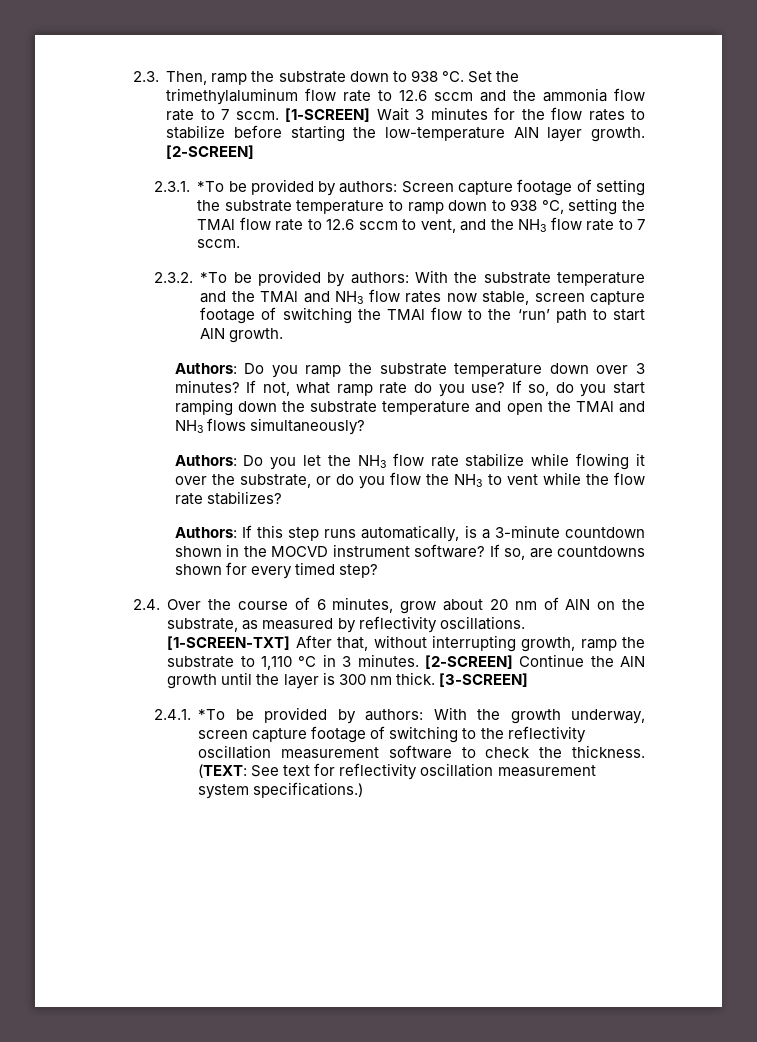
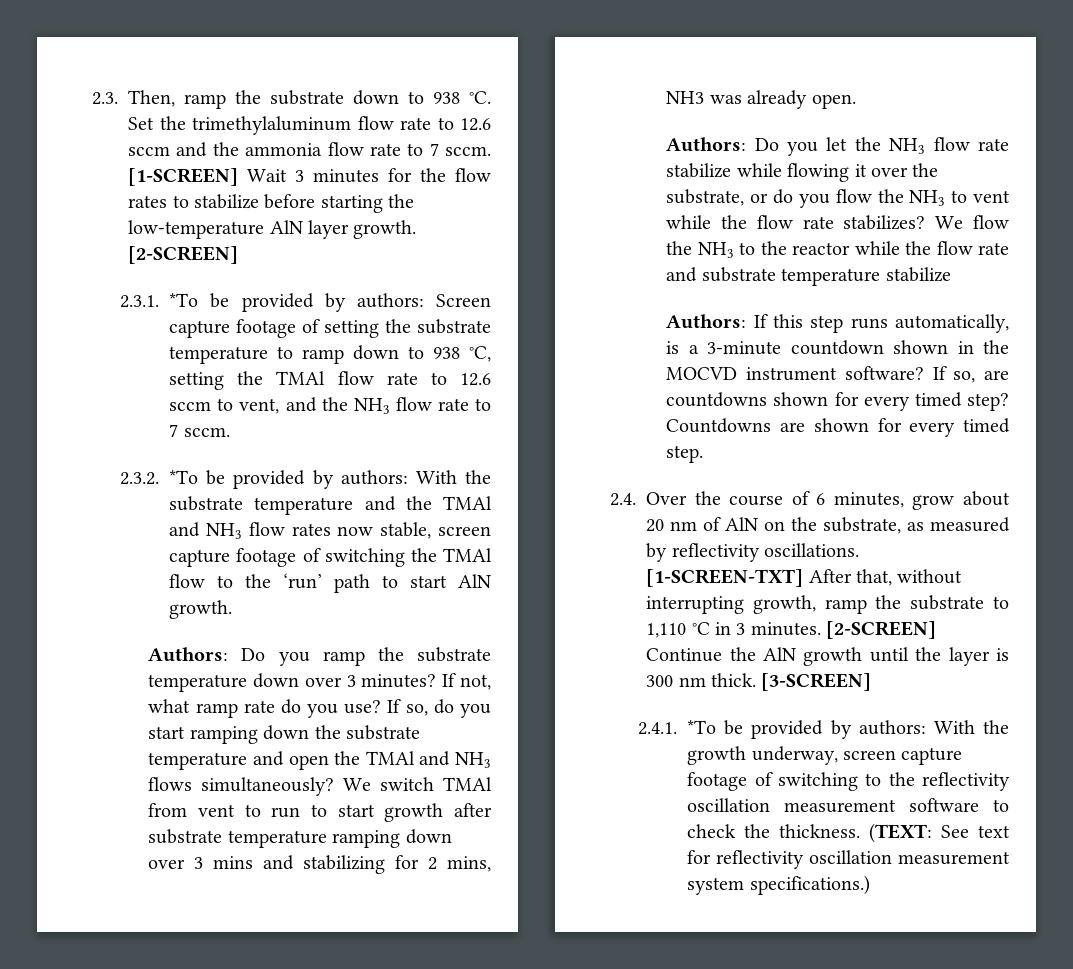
+ We switch TMAl from vent to run to start growth after substrate temperature ramping down over 3 mins and stabilizing for 2 mins, NH3 was already open.
+ We flow the NH3 to the reactor while the flow rate and substrate temperature stabilize
+ Countdowns are shown for every timed step.

